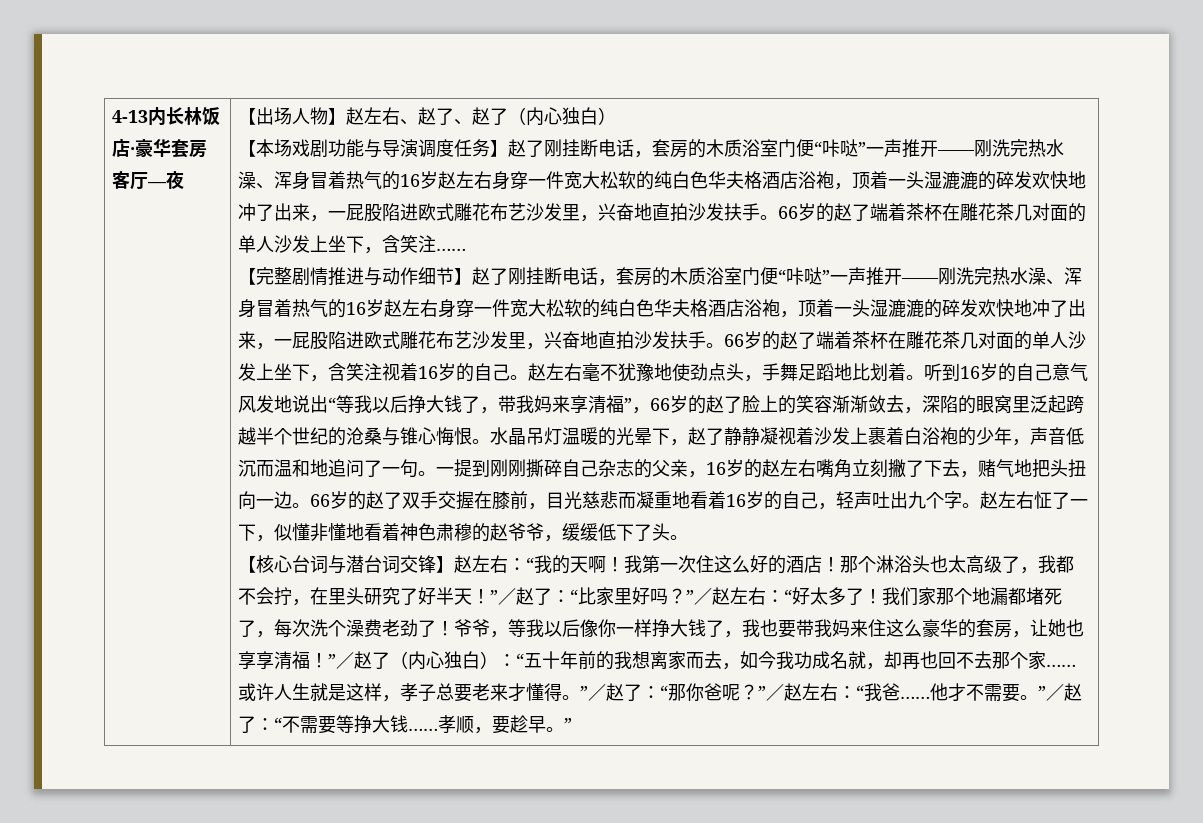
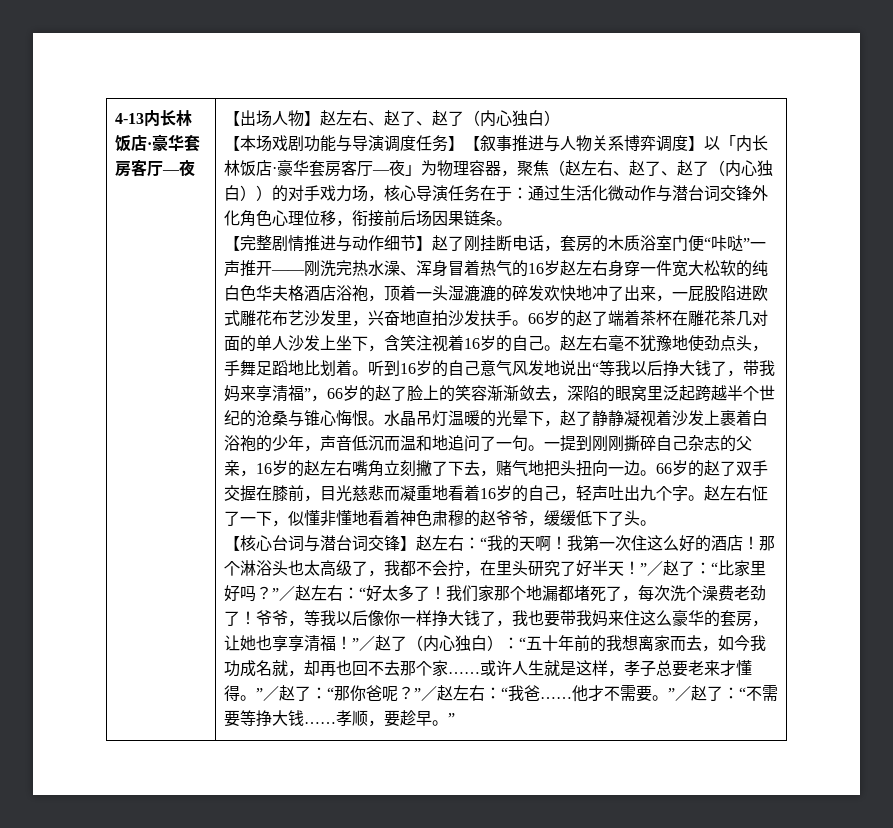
- 【本场戏剧功能与导演调度任务】赵了刚挂断电话，套房的木质浴室门便“咔哒”一声推开——刚洗完热水澡、浑身冒着热气的16岁赵左右身穿一件宽大松软的纯白色华夫格酒店浴袍，顶着一头湿漉漉的碎发欢快地冲了出来，一屁股陷进欧式雕花布艺沙发里，兴奋地直拍沙发扶手。66岁的赵了端着茶杯在雕花茶几对面的单人沙发上坐下，含笑注……
+ 【本场戏剧功能与导演调度任务】【叙事推进与人物关系博弈调度】以「内长林饭店·豪华套房客厅—夜」为物理容器，聚焦（赵左右、赵了、赵了（内心独白））的对手戏力场，核心导演任务在于：通过生活化微动作与潜台词交锋外化角色心理位移，衔接前后场因果链条。

